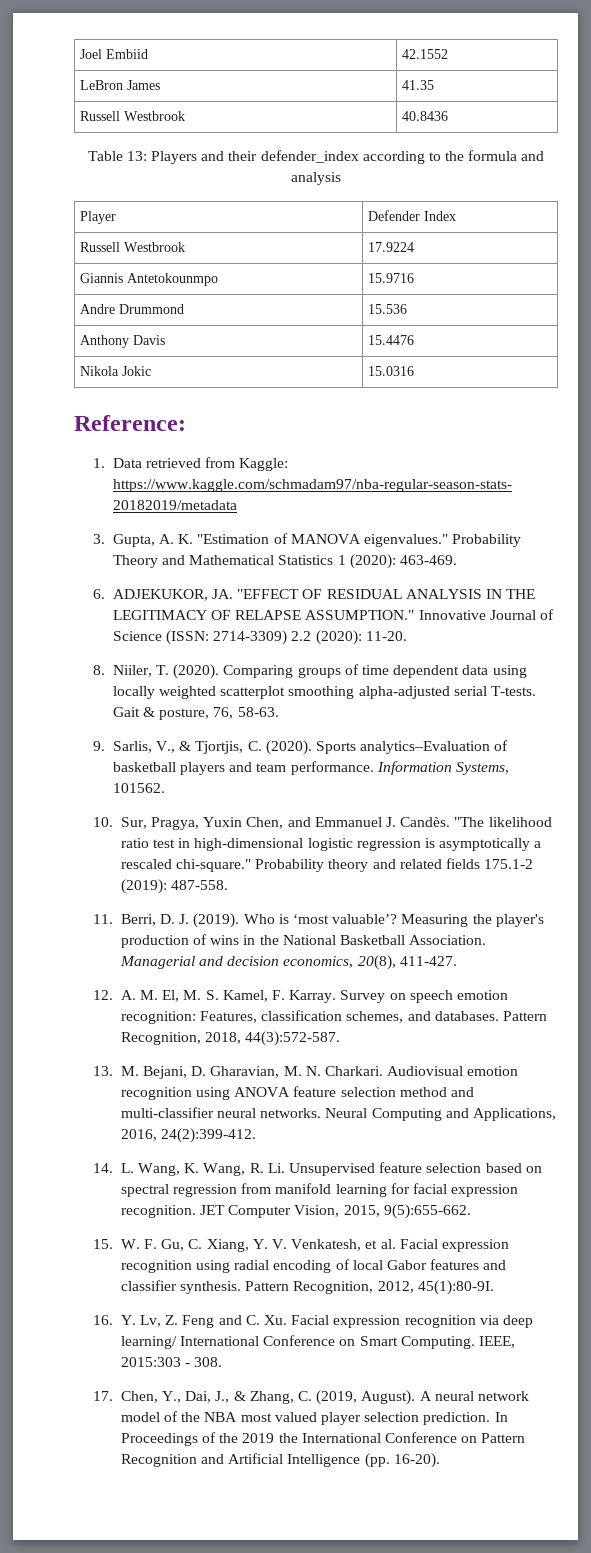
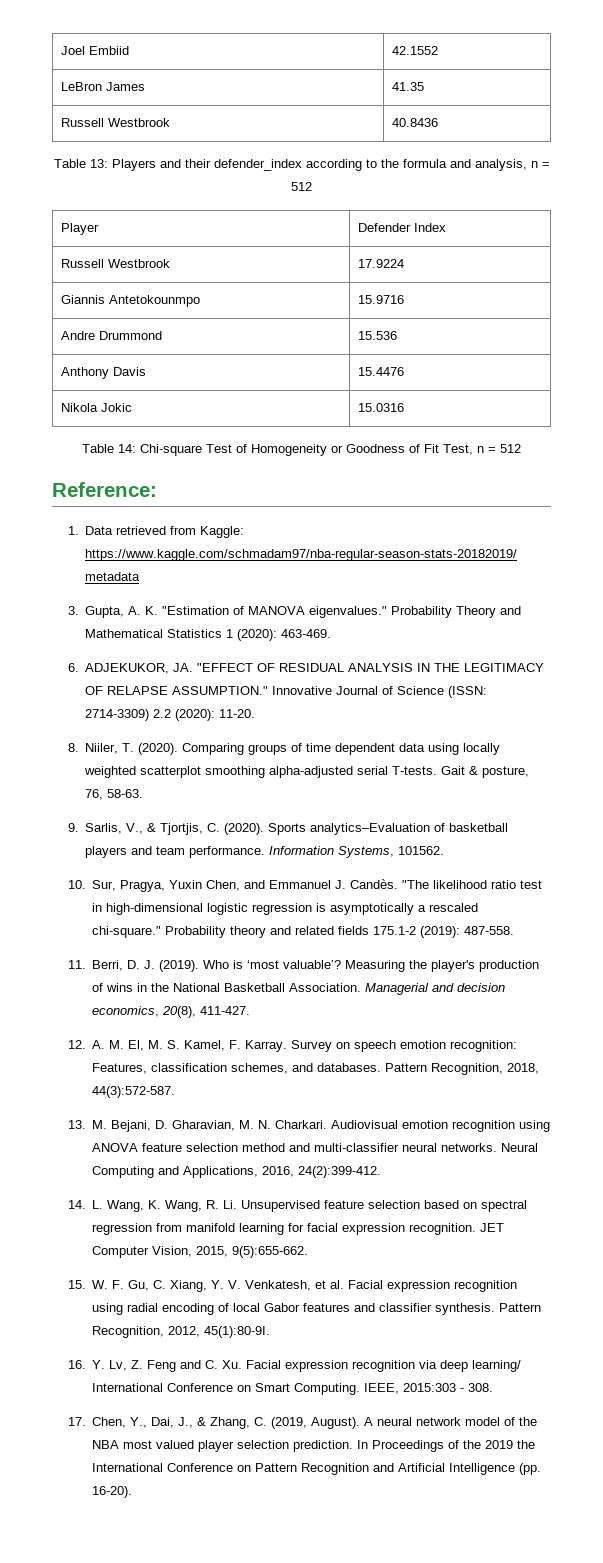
- Table 13: Players and their defender_index according to the formula and analysis
+ Table 13: Players and their defender_index according to the formula and analysis, n = 512
+ Table 14: Chi-square Test of Homogeneity or Goodness of Fit Test, n = 512

